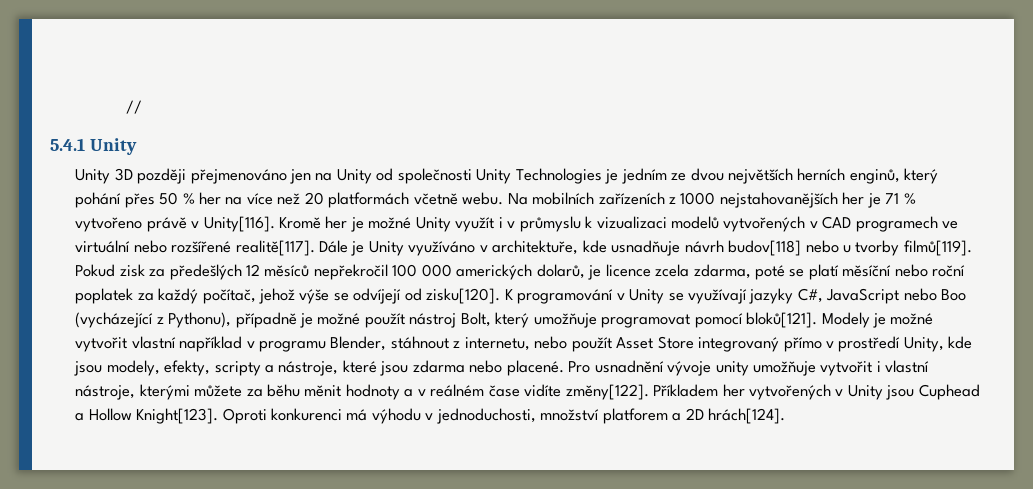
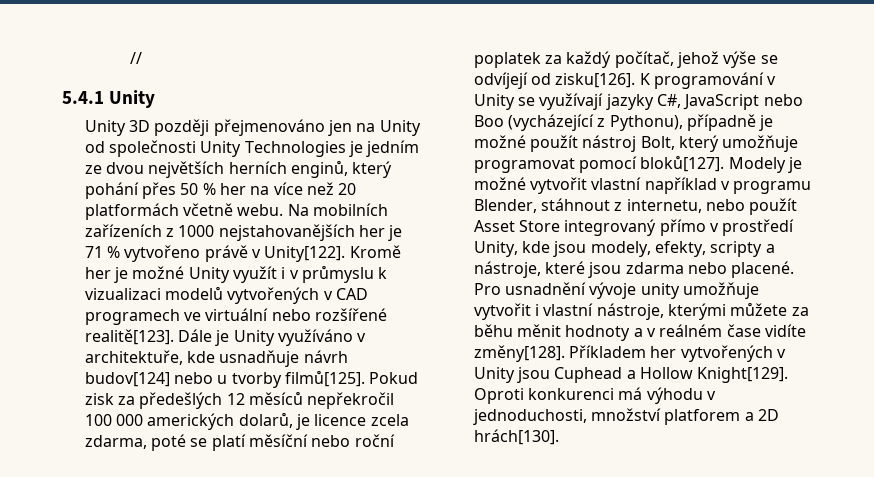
- Na mobilních zařízeních z 1000 nejstahovanějších her je 71 % vytvořeno právě v Unity[116].
+ Na mobilních zařízeních z 1000 nejstahovanějších her je 71 % vytvořeno právě v Unity[122].
- Kromě her je možné Unity využít i v průmyslu k vizualizaci modelů vytvořených v CAD programech ve virtuální nebo rozšířené realitě[117].
+ Kromě her je možné Unity využít i v průmyslu k vizualizaci modelů vytvořených v CAD programech ve virtuální nebo rozšířené realitě[123].
- Dále je Unity využíváno v architektuře, kde usnadňuje návrh budov[118] nebo u tvorby filmů[119].
+ Dále je Unity využíváno v architektuře, kde usnadňuje návrh budov[124] nebo u tvorby filmů[125].
- Pokud zisk za předešlých 12 měsíců nepřekročil 100 000 amerických dolarů, je licence zcela zdarma, poté se platí měsíční nebo roční poplatek za každý počítač, jehož výše se odvíjejí od zisku[120].
+ Pokud zisk za předešlých 12 měsíců nepřekročil 100 000 amerických dolarů, je licence zcela zdarma, poté se platí měsíční nebo roční poplatek za každý počítač, jehož výše se odvíjejí od zisku[126].
- K programování v Unity se využívají jazyky C#, JavaScript nebo Boo (vycházející z Pythonu), případně je možné použít nástroj Bolt, který umožňuje programovat pomocí bloků[121].
+ K programování v Unity se využívají jazyky C#, JavaScript nebo Boo (vycházející z Pythonu), případně je možné použít nástroj Bolt, který umožňuje programovat pomocí bloků[127].
- Pro usnadnění vývoje unity umožňuje vytvořit i vlastní nástroje, kterými můžete za běhu měnit hodnoty a v reálném čase vidíte změny[122].
+ Pro usnadnění vývoje unity umožňuje vytvořit i vlastní nástroje, kterými můžete za běhu měnit hodnoty a v reálném čase vidíte změny[128].
- Příkladem her vytvořených v Unity jsou Cuphead a Hollow Knight[123].
+ Příkladem her vytvořených v Unity jsou Cuphead a Hollow Knight[129].
- Oproti konkurenci má výhodu v jednoduchosti, množství platforem a 2D hrách[124].
+ Oproti konkurenci má výhodu v jednoduchosti, množství platforem a 2D hrách[130].

